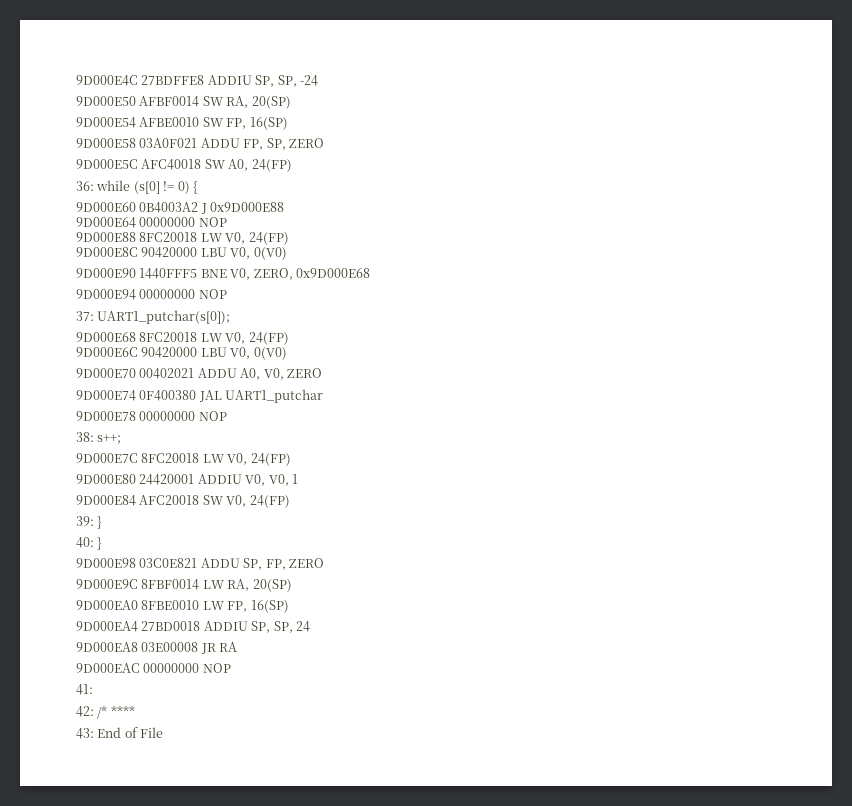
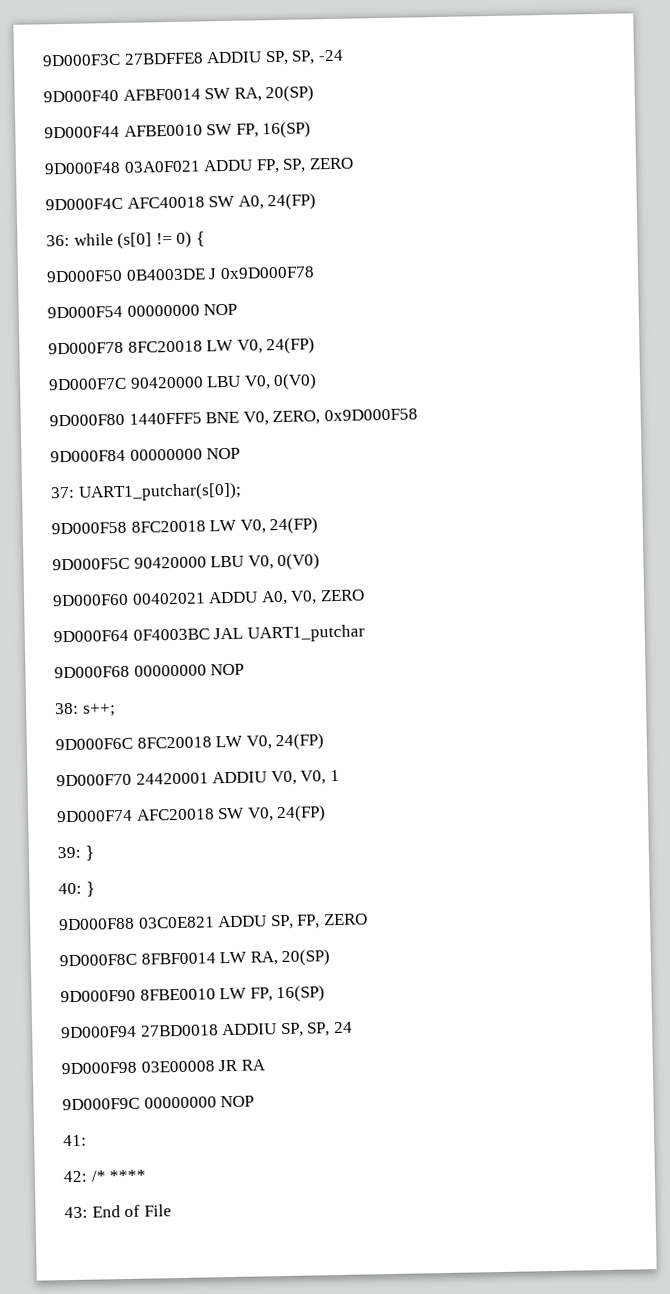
- 9D000E4C 27BDFFE8 ADDIU SP, SP, -24
+ 9D000F3C 27BDFFE8 ADDIU SP, SP, -24
- 9D000E50 AFBF0014 SW RA, 20(SP)
+ 9D000F40 AFBF0014 SW RA, 20(SP)
- 9D000E54 AFBE0010 SW FP, 16(SP)
+ 9D000F44 AFBE0010 SW FP, 16(SP)
- 9D000E58 03A0F021 ADDU FP, SP, ZERO
+ 9D000F48 03A0F021 ADDU FP, SP, ZERO
- 9D000E5C AFC40018 SW A0, 24(FP)
+ 9D000F4C AFC40018 SW A0, 24(FP)
- 9D000E60 0B4003A2 J 0x9D000E88
- 9D000E64 00000000 NOP
- 9D000E88 8FC20018 LW V0, 24(FP)
- 9D000E8C 90420000 LBU V0, 0(V0)
- 9D000E90 1440FFF5 BNE V0, ZERO, 0x9D000E68
- 9D000E94 00000000 NOP
+ 9D000F50 0B4003DE J 0x9D000F78
+ 9D000F54 00000000 NOP
+ 9D000F78 8FC20018 LW V0, 24(FP)
+ 9D000F7C 90420000 LBU V0, 0(V0)
+ 9D000F80 1440FFF5 BNE V0, ZERO, 0x9D000F58
+ 9D000F84 00000000 NOP
- 9D000E68 8FC20018 LW V0, 24(FP)
- 9D000E6C 90420000 LBU V0, 0(V0)
- 9D000E70 00402021 ADDU A0, V0, ZERO
+ 9D000F58 8FC20018 LW V0, 24(FP)
+ 9D000F5C 90420000 LBU V0, 0(V0)
+ 9D000F60 00402021 ADDU A0, V0, ZERO
- 9D000E74 0F400380 JAL UART1_putchar
+ 9D000F64 0F4003BC JAL UART1_putchar
- 9D000E78 00000000 NOP
+ 9D000F68 00000000 NOP
- 9D000E7C 8FC20018 LW V0, 24(FP)
- 9D000E80 24420001 ADDIU V0, V0, 1
+ 9D000F6C 8FC20018 LW V0, 24(FP)
+ 9D000F70 24420001 ADDIU V0, V0, 1
- 9D000E84 AFC20018 SW V0, 24(FP)
+ 9D000F74 AFC20018 SW V0, 24(FP)
- 9D000E98 03C0E821 ADDU SP, FP, ZERO
+ 9D000F88 03C0E821 ADDU SP, FP, ZERO
- 9D000E9C 8FBF0014 LW RA, 20(SP)
+ 9D000F8C 8FBF0014 LW RA, 20(SP)
- 9D000EA0 8FBE0010 LW FP, 16(SP)
+ 9D000F90 8FBE0010 LW FP, 16(SP)
- 9D000EA4 27BD0018 ADDIU SP, SP, 24
+ 9D000F94 27BD0018 ADDIU SP, SP, 24
- 9D000EA8 03E00008 JR RA
+ 9D000F98 03E00008 JR RA
- 9D000EAC 00000000 NOP
+ 9D000F9C 00000000 NOP

